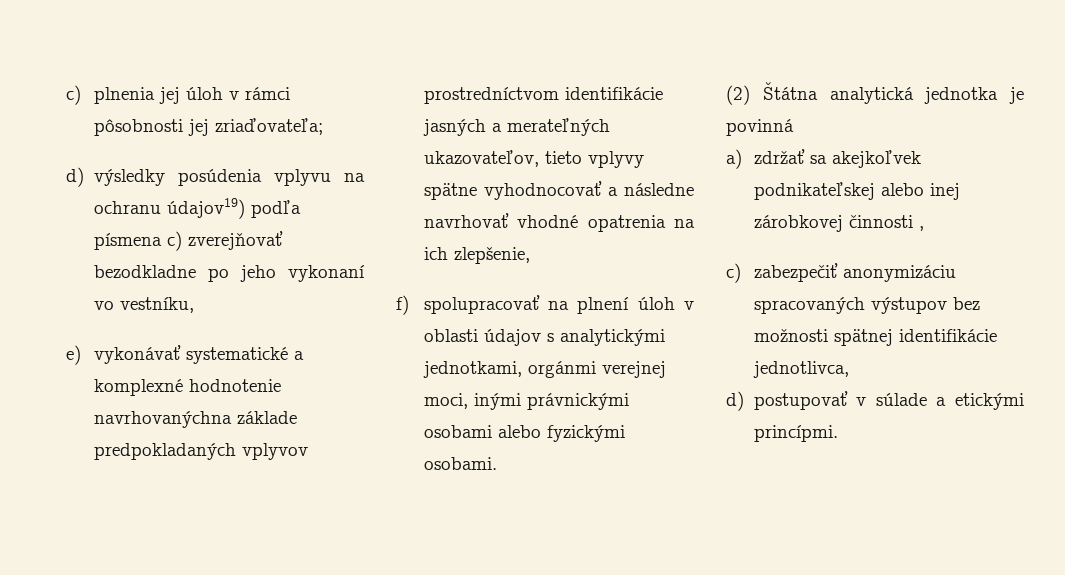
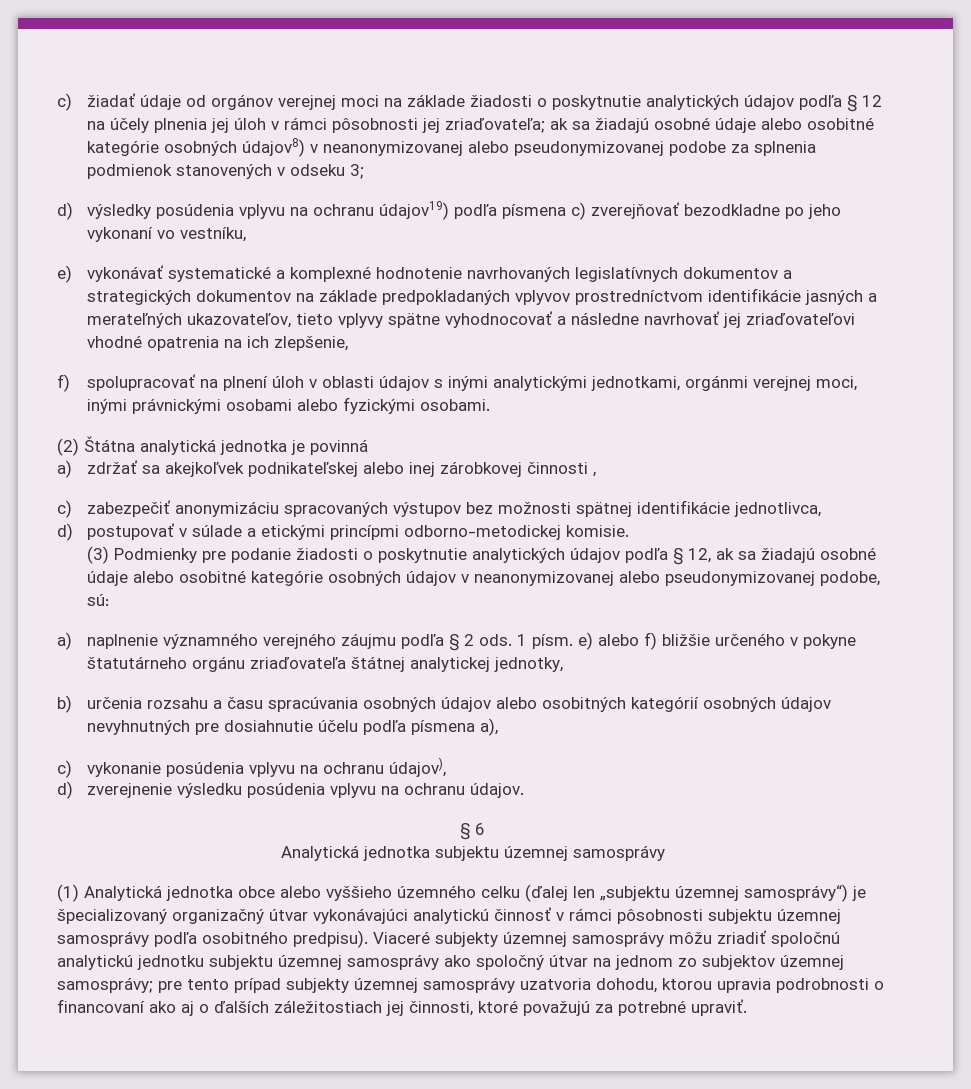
- c) plnenia jej úloh v rámci pôsobnosti jej zriaďovateľa;
+ c) žiadať údaje od orgánov verejnej moci na základe žiadosti o poskytnutie analytických údajov podľa § 12 na účely plnenia jej úloh v rámci pôsobnosti jej zriaďovateľa; ak sa žiadajú osobné údaje alebo osobitné kategórie osobných údajov8) v neanonymizovanej alebo pseudonymizovanej podobe za splnenia podmienok stanovených v odseku 3;
- e) vykonávať systematické a komplexné hodnotenie navrhovanýchna základe predpokladaných vplyvov prostredníctvom identifikácie jasných a merateľných ukazovateľov, tieto vplyvy spätne vyhodnocovať a následne navrhovať vhodné opatrenia na ich zlepšenie,
+ e) vykonávať systematické a komplexné hodnotenie navrhovaných legislatívnych dokumentov a strategických dokumentov na základe predpokladaných vplyvov prostredníctvom identifikácie jasných a merateľných ukazovateľov, tieto vplyvy spätne vyhodnocovať a následne navrhovať jej zriaďovateľovi vhodné opatrenia na ich zlepšenie,
- f) spolupracovať na plnení úloh v oblasti údajov s analytickými jednotkami, orgánmi verejnej moci, inými právnickými osobami alebo fyzickými osobami.
+ f) spolupracovať na plnení úloh v oblasti údajov s inými analytickými jednotkami, orgánmi verejnej moci, inými právnickými osobami alebo fyzickými osobami.
- d) postupovať v súlade a etickými princípmi.
+ d) postupovať v súlade a etickými princípmi odborno-metodickej komisie.
+ (3) Podmienky pre podanie žiadosti o poskytnutie analytických údajov podľa § 12, ak sa žiadajú osobné údaje alebo osobitné kategórie osobných údajov v neanonymizovanej alebo pseudonymizovanej podobe, sú:
+ a) naplnenie významného verejného záujmu podľa § 2 ods. 1 písm. e) alebo f) bližšie určeného v pokyne štatutárneho orgánu zriaďovateľa štátnej analytickej jednotky,
+ b) určenia rozsahu a času spracúvania osobných údajov alebo osobitných kategórií osobných údajov nevyhnutných pre dosiahnutie účelu podľa písmena a),
+ c) vykonanie posúdenia vplyvu na ochranu údajov),
+ d) zverejnenie výsledku posúdenia vplyvu na ochranu údajov.
+ § 6
+ Analytická jednotka subjektu územnej samosprávy
+ (1) Analytická jednotka obce alebo vyššieho územného celku (ďalej len „subjektu územnej samosprávy“) je špecializovaný organizačný útvar vykonávajúci analytickú činnosť v rámci pôsobnosti subjektu územnej samosprávy podľa osobitného predpisu). Viaceré subjekty územnej samosprávy môžu zriadiť spoločnú analytickú jednotku subjektu územnej samosprávy ako spoločný útvar na jednom zo subjektov územnej samosprávy; pre tento prípad subjekty územnej samosprávy uzatvoria dohodu, ktorou upravia podrobnosti o financovaní ako aj o ďalších záležitostiach jej činnosti, ktoré považujú za potrebné upraviť.

